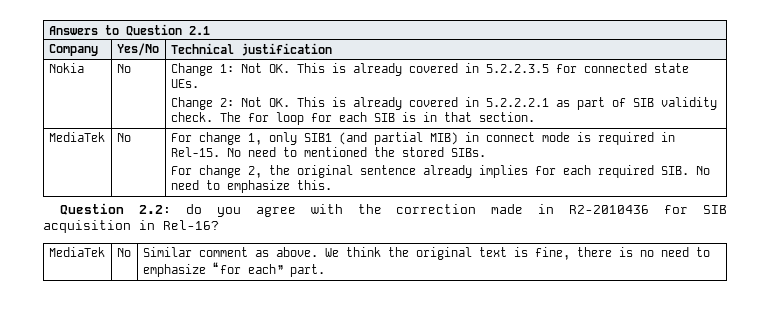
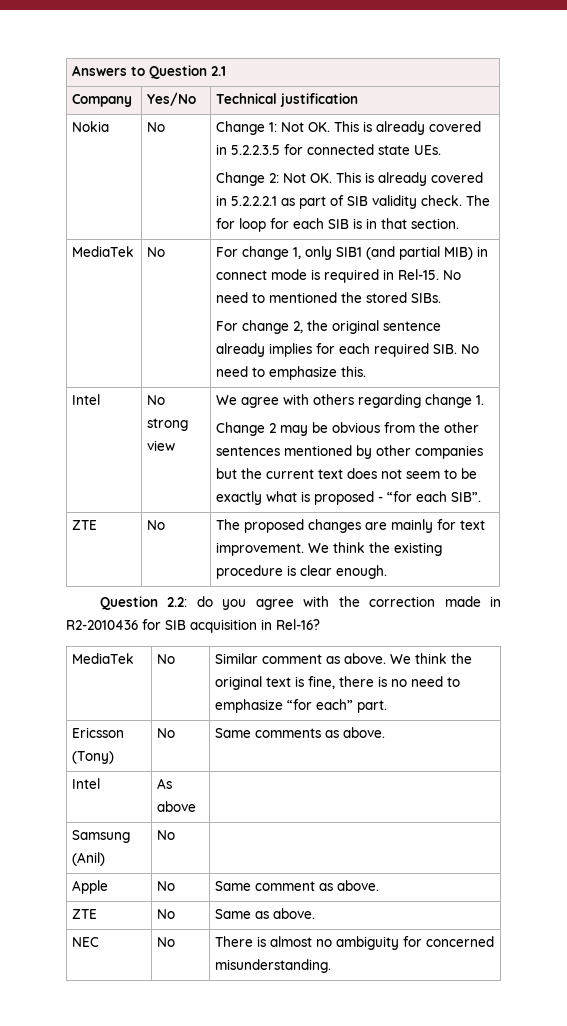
+ Intel | No strong view | We agree with others regarding change 1.
+ Change 2 may be obvious from the other sentences mentioned by other companies but the current text does not seem to be exactly what is proposed - “for each SIB”.
+ ZTE | No | The proposed changes are mainly for text improvement. We think the existing procedure is clear enough.
+ Ericsson (Tony) | No | Same comments as above.
+ Intel | As above |
+ Samsung (Anil) | No |
+ Apple | No | Same comment as above.
+ ZTE | No | Same as above.
+ NEC | No | There is almost no ambiguity for concerned misunderstanding.

